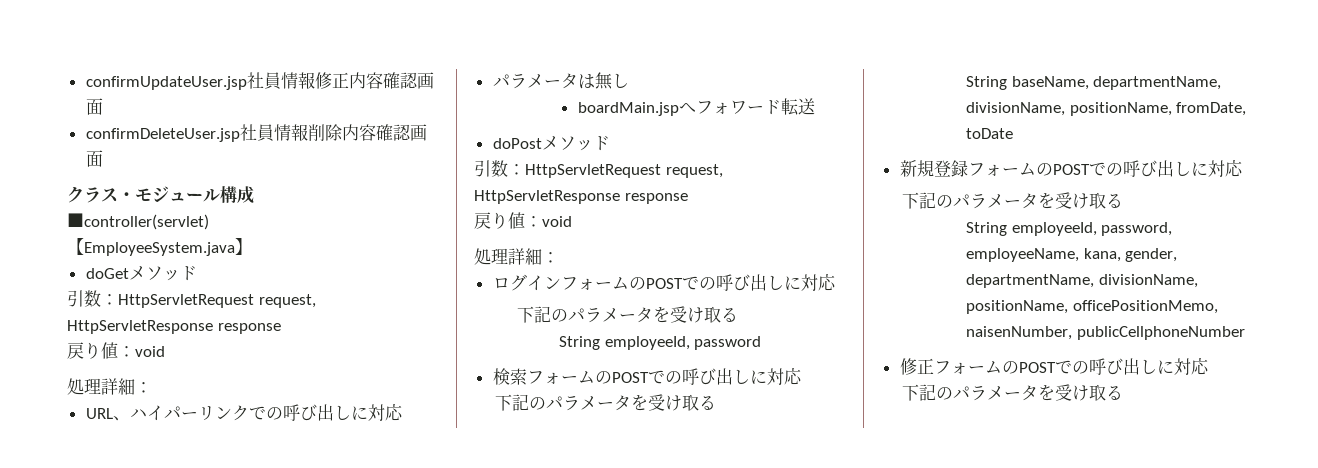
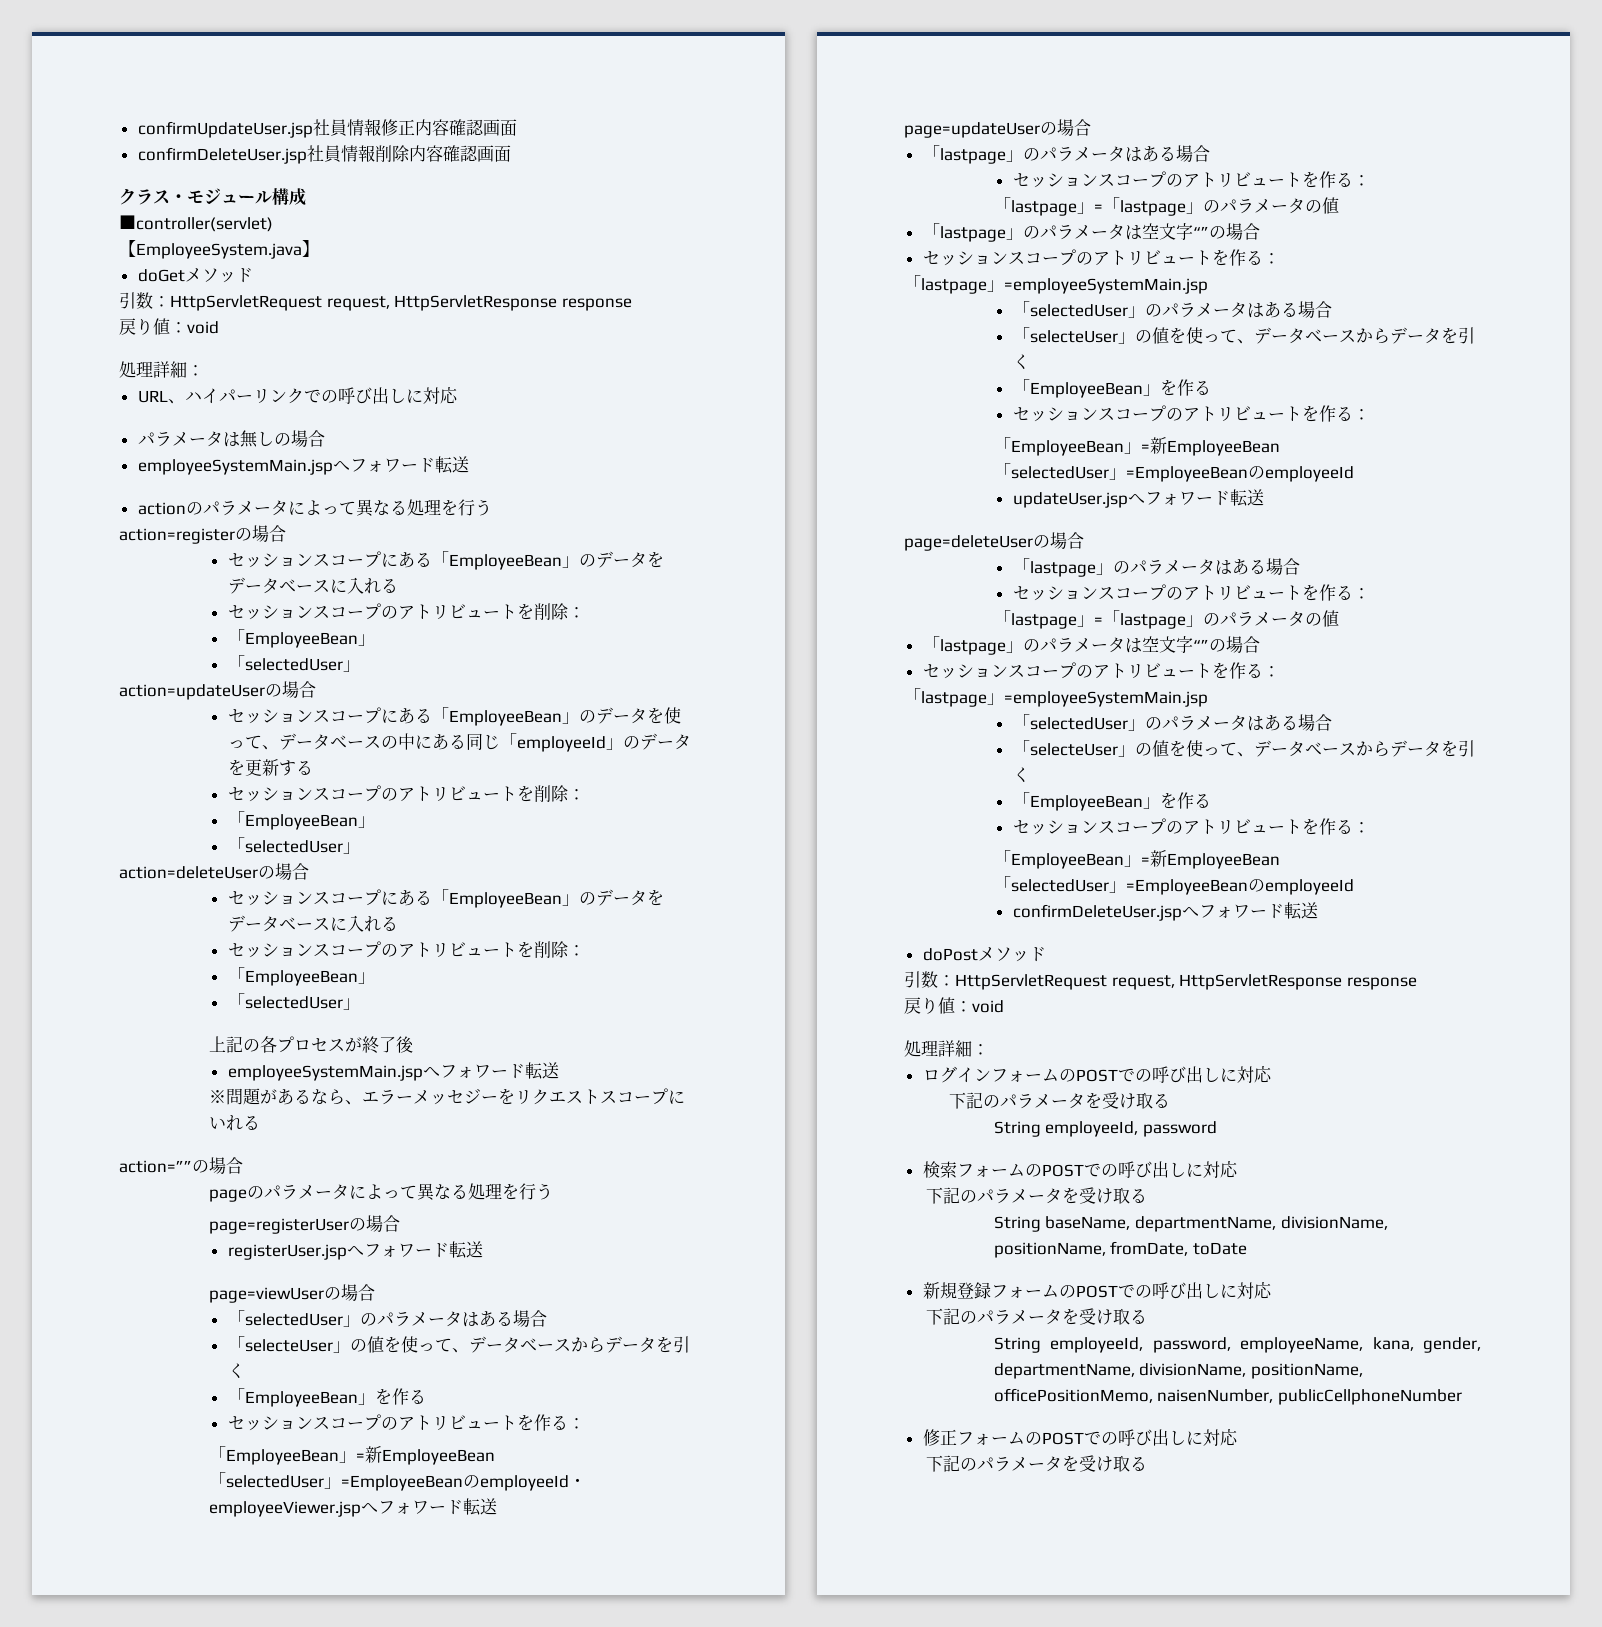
- パラメータは無し
- boardMain.jspへフォワード転送
+ パラメータは無しの場合
+ employeeSystemMain.jspへフォワード転送
+ actionのパラメータによって異なる処理を行う
+ action=registerの場合
+ セッションスコープにある「EmployeeBean」のデータをデータベースに入れる
+ セッションスコープのアトリビュートを削除：
+ 「EmployeeBean」
+ 「selectedUser」
+ action=updateUserの場合
+ セッションスコープにある「EmployeeBean」のデータを使って、データベースの中にある同じ「employeeId」のデータを更新する
+ セッションスコープのアトリビュートを削除：
+ 「EmployeeBean」
+ 「selectedUser」
+ action=deleteUserの場合
+ セッションスコープにある「EmployeeBean」のデータをデータベースに入れる
+ セッションスコープのアトリビュートを削除：
+ 「EmployeeBean」
+ 「selectedUser」
+ 上記の各プロセスが終了後
+ employeeSystemMain.jspへフォワード転送
+ ※問題があるなら、エラーメッセジーをリクエストスコープにいれる
+ action=””の場合
+ pageのパラメータによって異なる処理を行う
+ page=registerUserの場合
+ registerUser.jspへフォワード転送
+ page=viewUserの場合
+ 「selectedUser」のパラメータはある場合
+ 「selecteUser」の値を使って、データベースからデータを引く
+ 「EmployeeBean」を作る
+ セッションスコープのアトリビュートを作る：
+ 「EmployeeBean」=新EmployeeBean
+ 「selectedUser」=EmployeeBeanのemployeeId・employeeViewer.jspへフォワード転送
+ page=updateUserの場合
+ 「lastpage」のパラメータはある場合
+ セッションスコープのアトリビュートを作る：
+ 「lastpage」=「lastpage」のパラメータの値
+ 「lastpage」のパラメータは空文字“”の場合
+ セッションスコープのアトリビュートを作る：
+ 「lastpage」=employeeSystemMain.jsp
+ 「selectedUser」のパラメータはある場合
+ 「selecteUser」の値を使って、データベースからデータを引く
+ 「EmployeeBean」を作る
+ セッションスコープのアトリビュートを作る：
+ 「EmployeeBean」=新EmployeeBean
+ 「selectedUser」=EmployeeBeanのemployeeId
+ updateUser.jspへフォワード転送
+ page=deleteUserの場合
+ 「lastpage」のパラメータはある場合
+ セッションスコープのアトリビュートを作る：
+ 「lastpage」=「lastpage」のパラメータの値
+ 「lastpage」のパラメータは空文字“”の場合
+ セッションスコープのアトリビュートを作る：
+ 「lastpage」=employeeSystemMain.jsp
+ 「selectedUser」のパラメータはある場合
+ 「selecteUser」の値を使って、データベースからデータを引く
+ 「EmployeeBean」を作る
+ セッションスコープのアトリビュートを作る：
+ 「EmployeeBean」=新EmployeeBean
+ 「selectedUser」=EmployeeBeanのemployeeId
+ confirmDeleteUser.jspへフォワード転送

